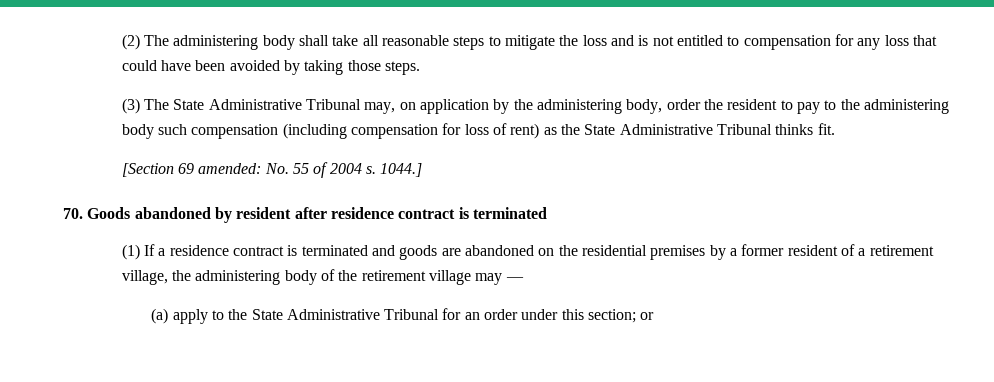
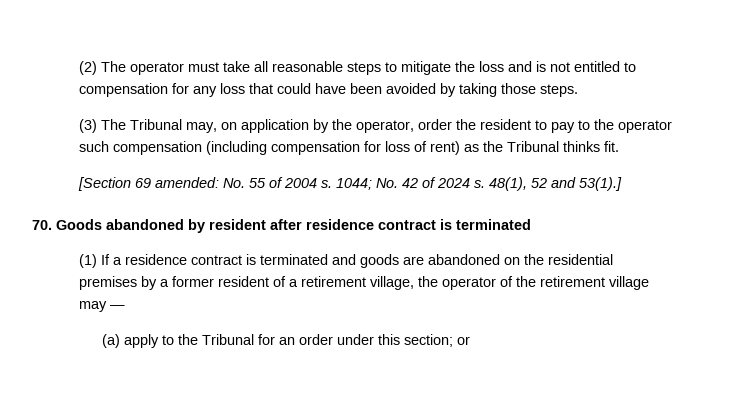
- (2) The administering body shall take all reasonable steps to mitigate the loss and is not entitled to compensation for any loss that could have been avoided by taking those steps.
+ (2) The operator must take all reasonable steps to mitigate the loss and is not entitled to compensation for any loss that could have been avoided by taking those steps.
- (3) The State Administrative Tribunal may, on application by the administering body, order the resident to pay to the administering body such compensation (including compensation for loss of rent) as the State Administrative Tribunal thinks fit.
+ (3) The Tribunal may, on application by the operator, order the resident to pay to the operator such compensation (including compensation for loss of rent) as the Tribunal thinks fit.
- 1044.]
+ 1044; No. 42 of 2024 s. 48(1), 52 and 53(1).]
- (1) If a residence contract is terminated and goods are abandoned on the residential premises by a former resident of a retirement village, the administering body of the retirement village may —
+ (1) If a residence contract is terminated and goods are abandoned on the residential premises by a former resident of a retirement village, the operator of the retirement village may —
- (a) apply to the State Administrative Tribunal for an order under this section; or
+ (a) apply to the Tribunal for an order under this section; or

